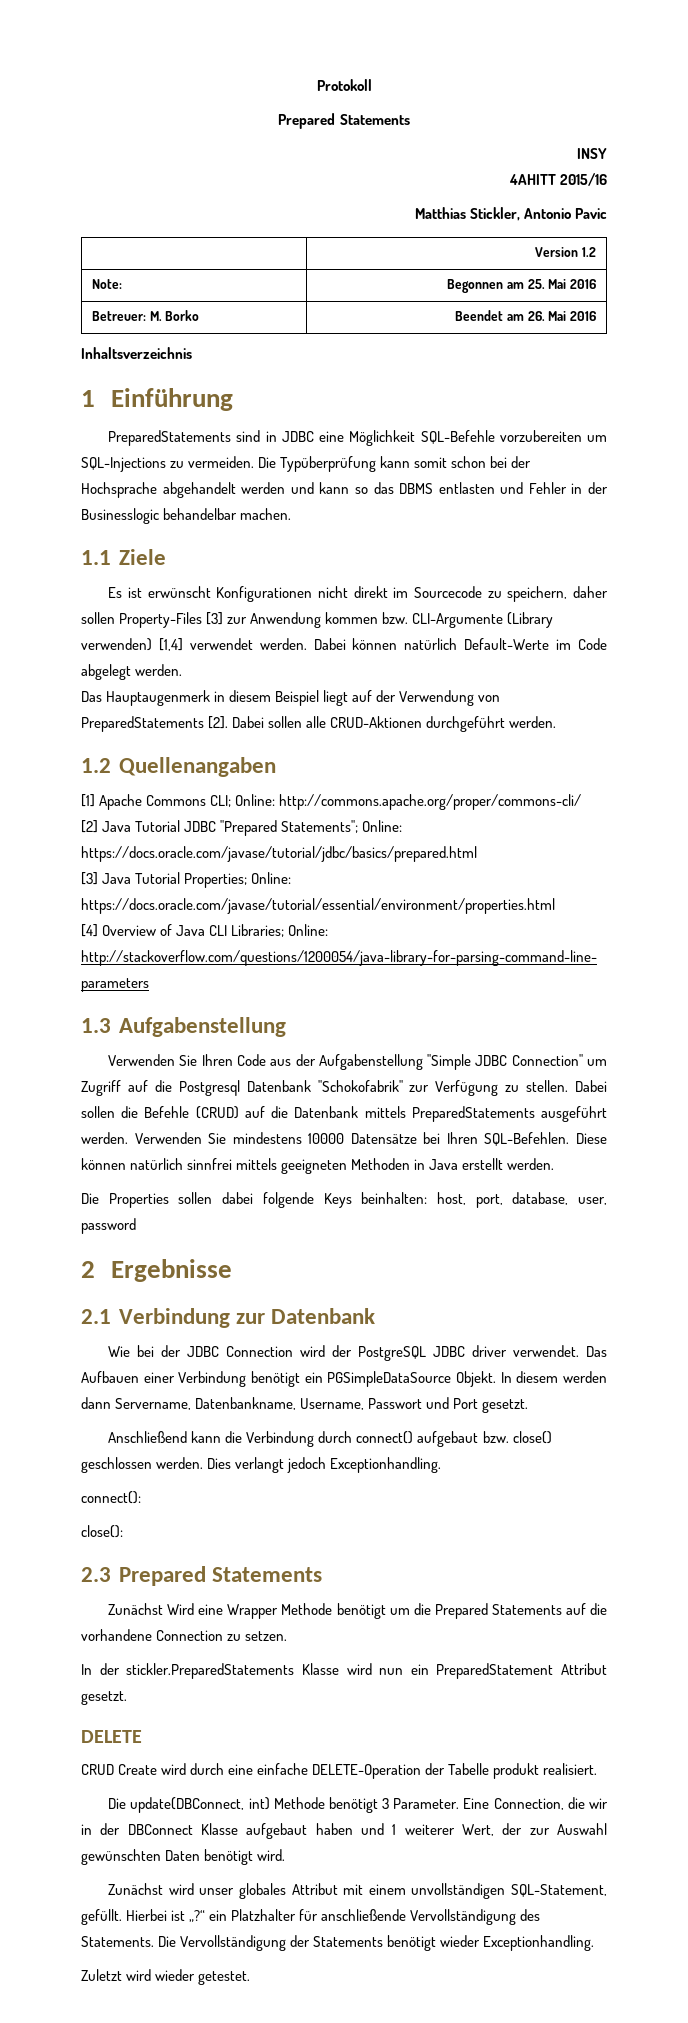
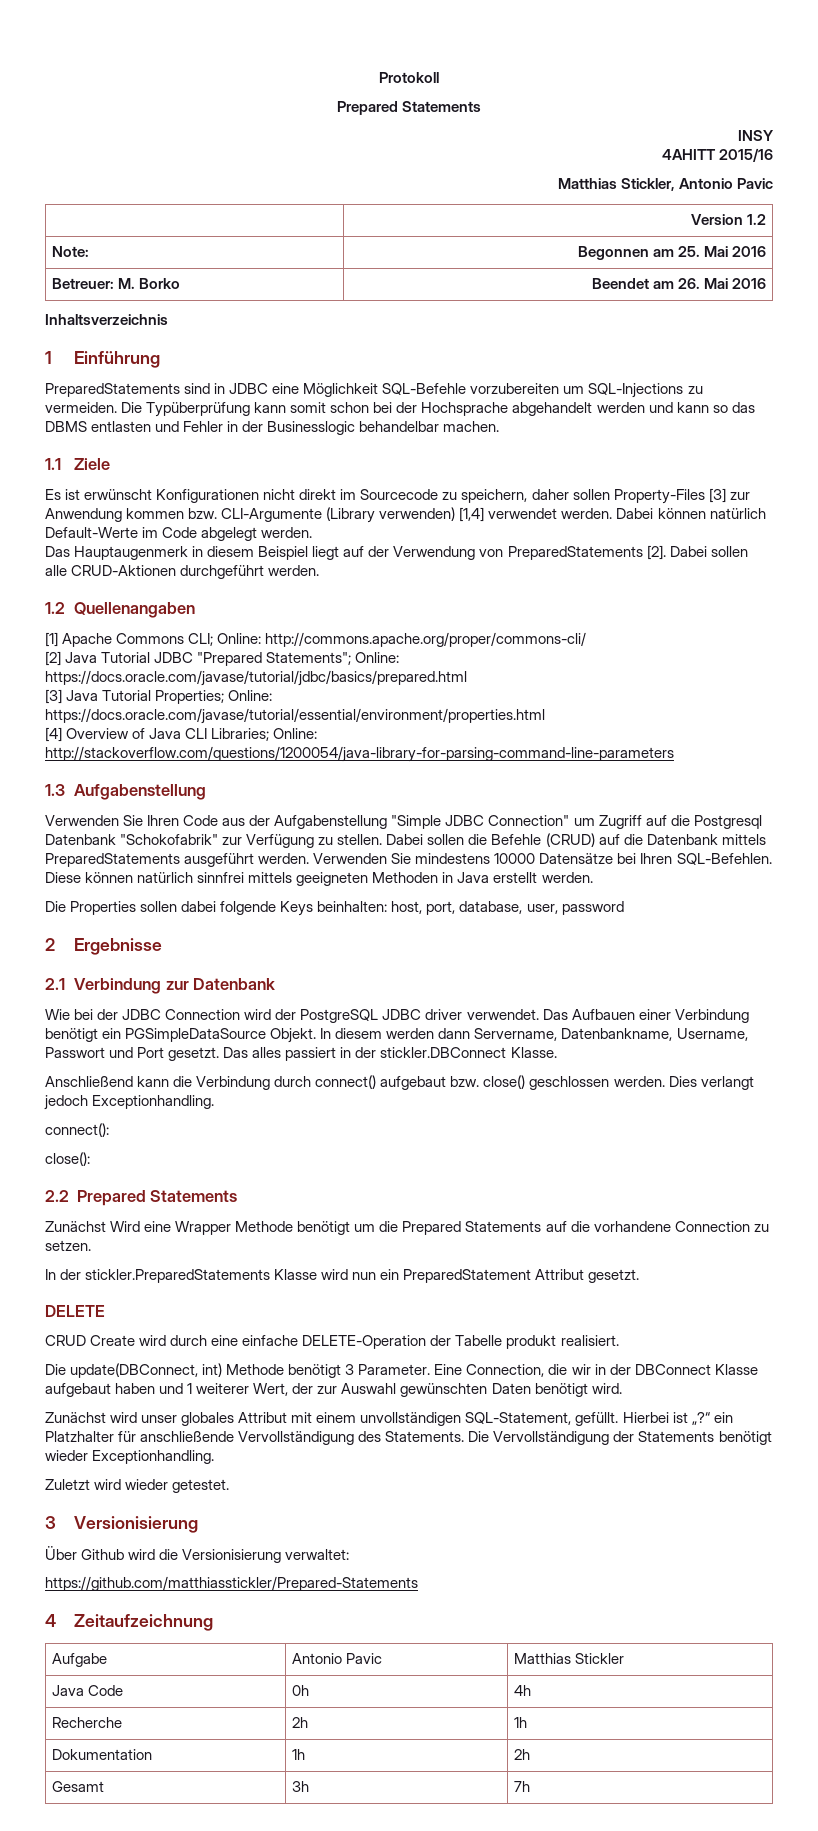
+ Das alles passiert in der stickler.DBConnect Klasse.
- 2.3 Prepared Statements
+ 2.2 Prepared Statements
+ 3 Versionisierung
+ Über Github wird die Versionisierung verwaltet:
+ https://github.com/matthiasstickler/Prepared-Statements
+ 4 Zeitaufzeichnung
+ Aufgabe | Antonio Pavic | Matthias Stickler
+ Java Code | 0h | 4h
+ Recherche | 2h | 1h
+ Dokumentation | 1h | 2h
+ Gesamt | 3h | 7h

